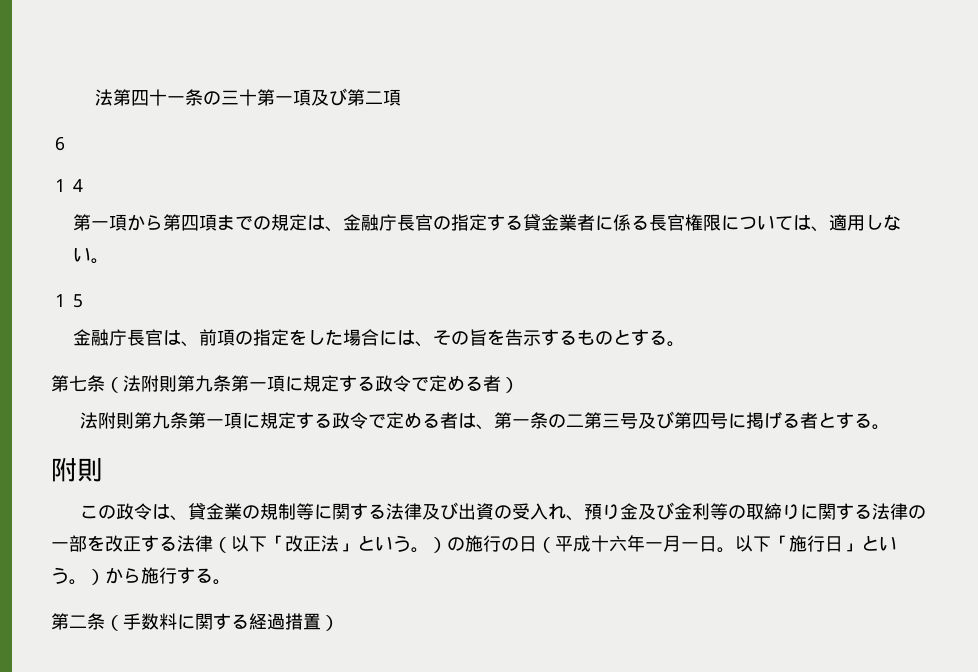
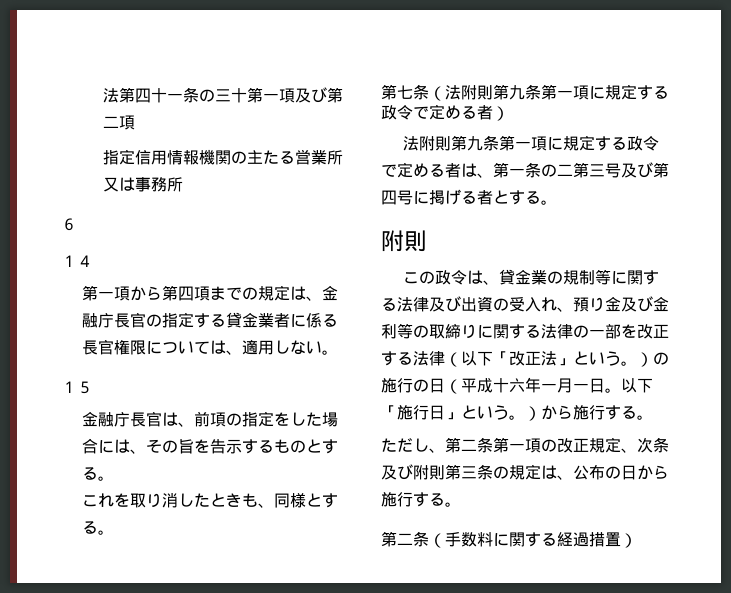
+ 指定信用情報機関の主たる営業所又は事務所
+ これを取り消したときも、同様とする。
+ ただし、第二条第一項の改正規定、次条及び附則第三条の規定は、公布の日から施行する。

